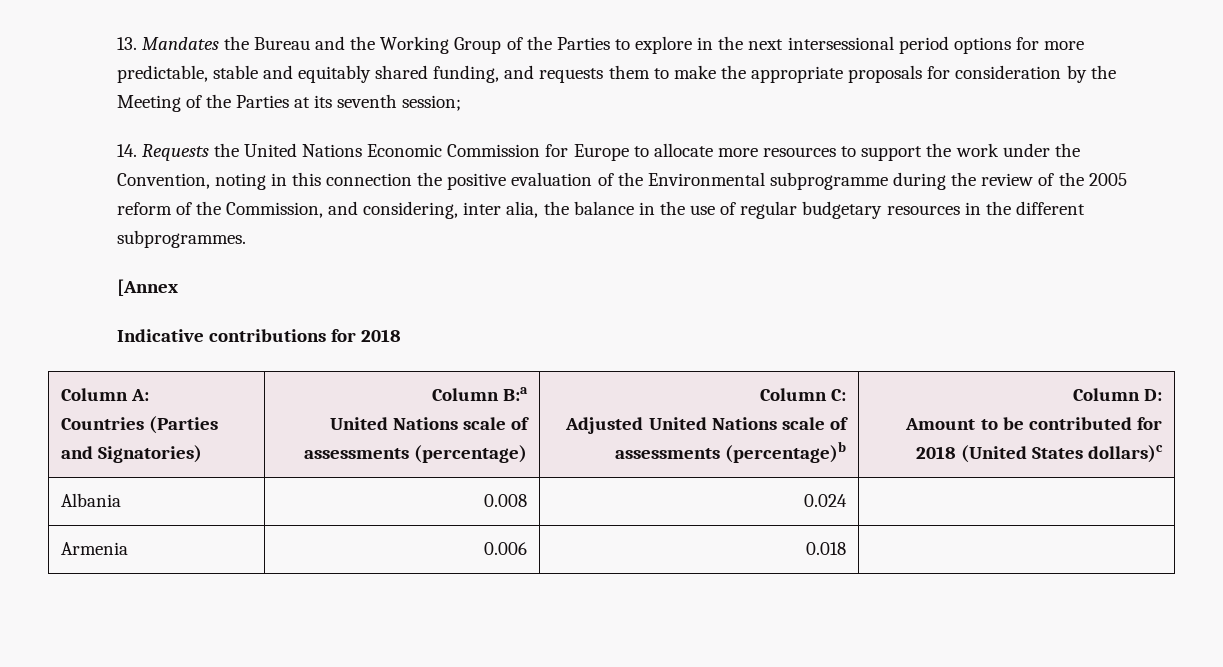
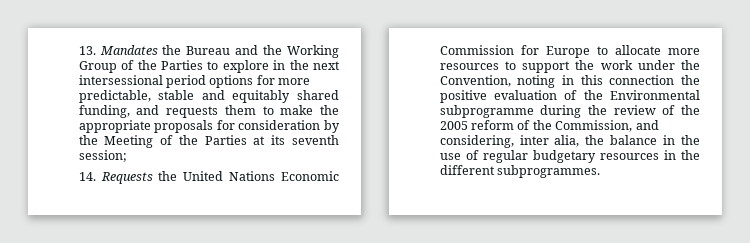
- [Annex
- Indicative contributions for 2018
- Column A:
- Countries (Parties and Signatories) | Column B:a
- United Nations scale of assessments (percentage) | Column C:
- Adjusted United Nations scale of assessments (percentage)b | Column D:
- Amount to be contributed for 2018 (United States dollars)c
- Albania | 0.008 | 0.024 |
- Armenia | 0.006 | 0.018 |

